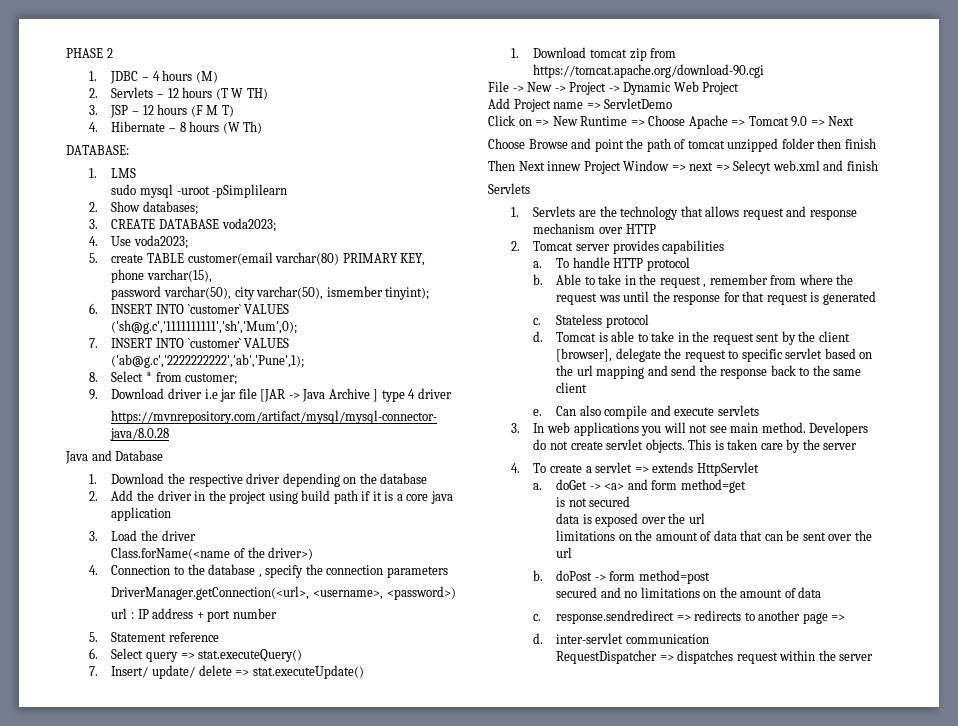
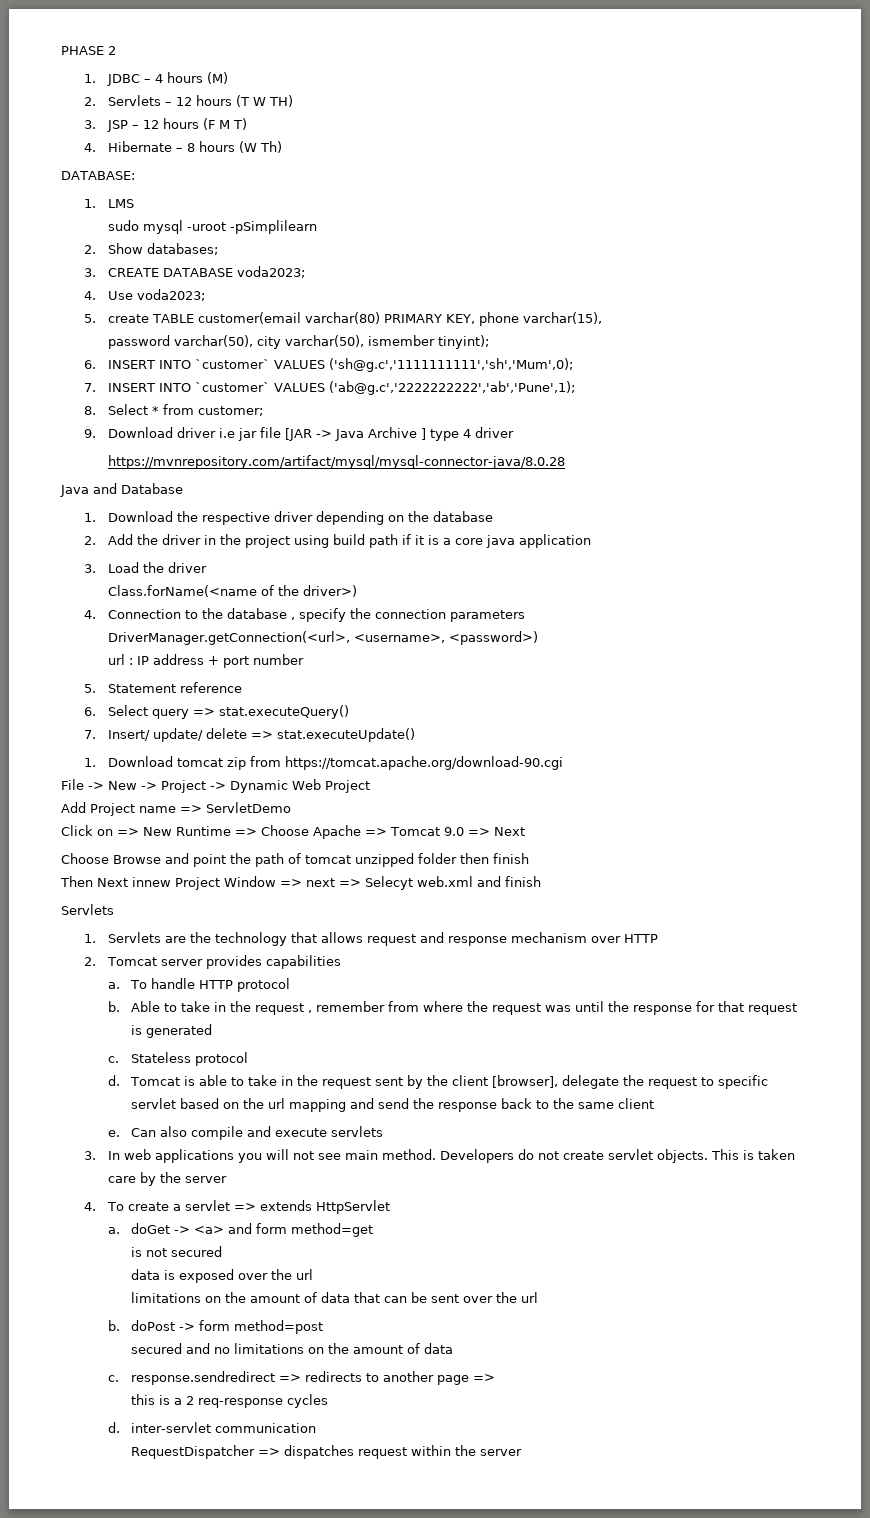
+ this is a 2 req-response cycles

